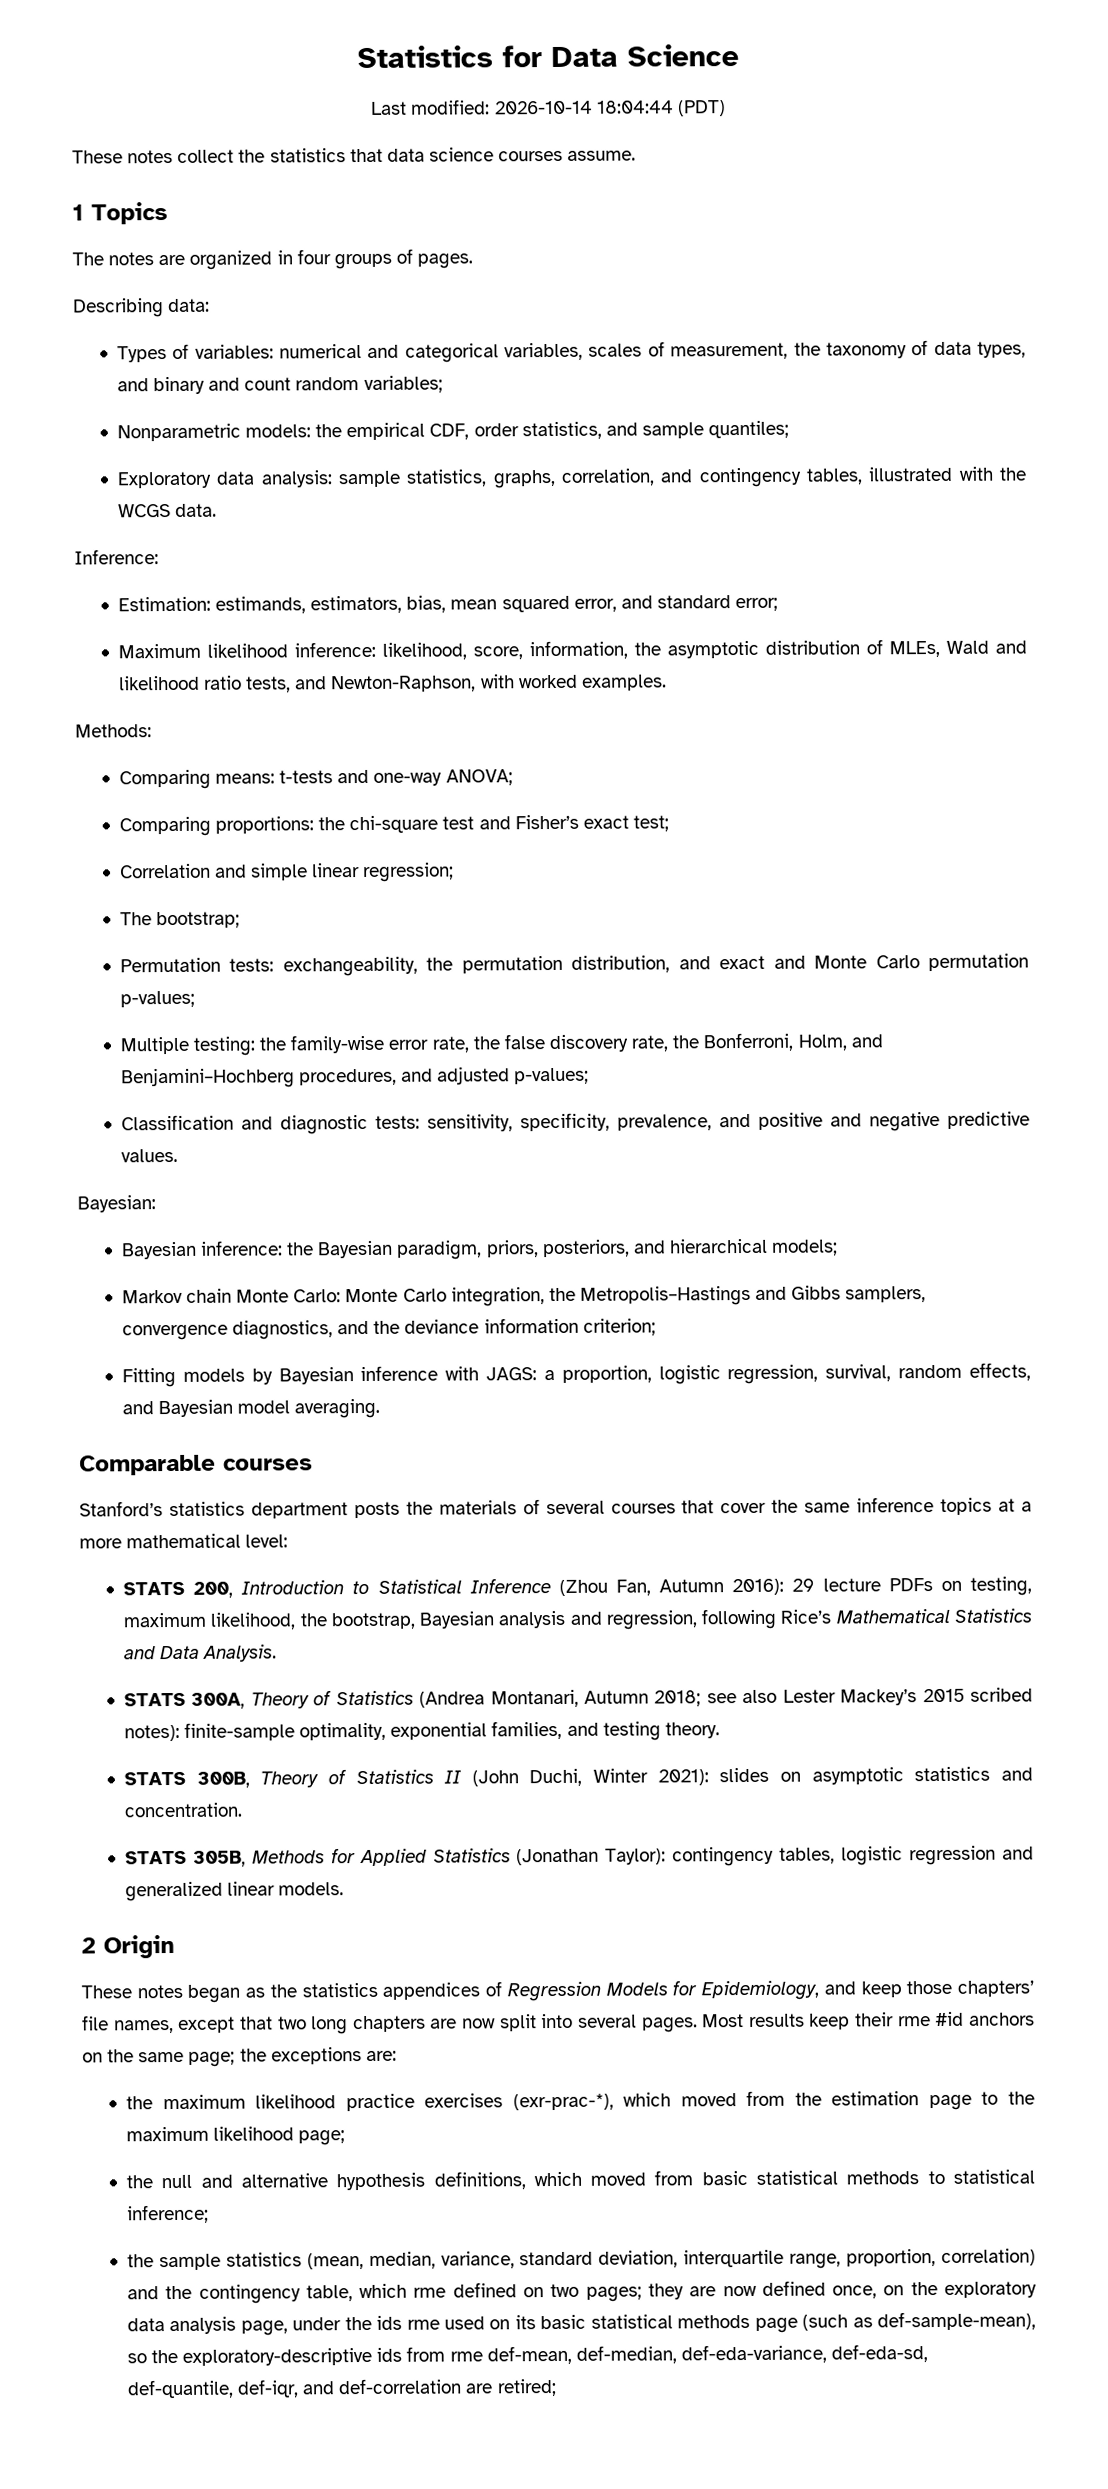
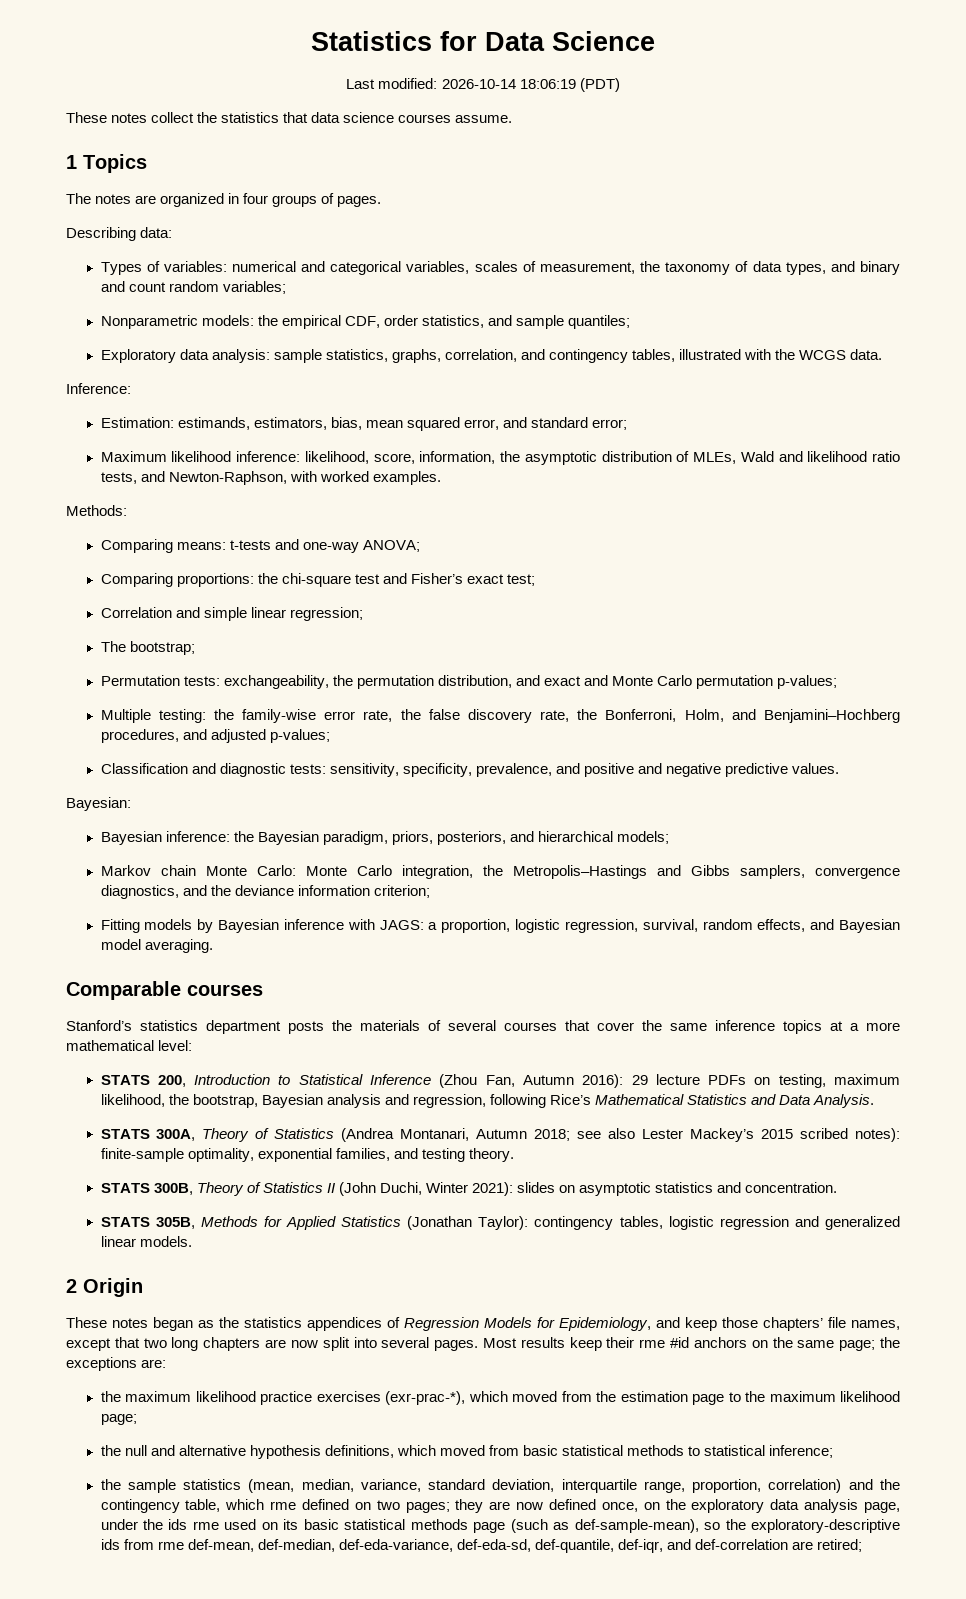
- Last modified: 2026-10-14 18:04:44 (PDT)
+ Last modified: 2026-10-14 18:06:19 (PDT)

